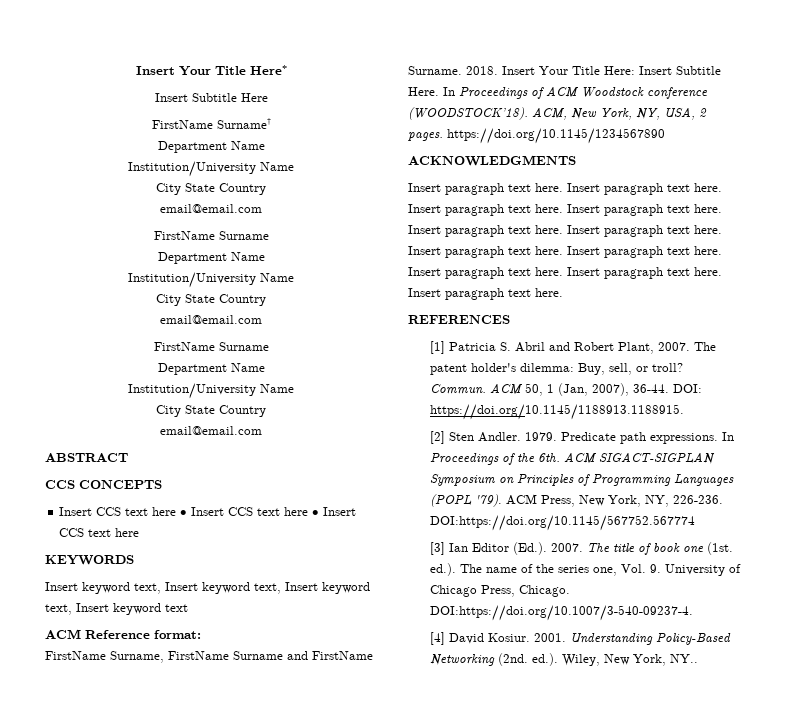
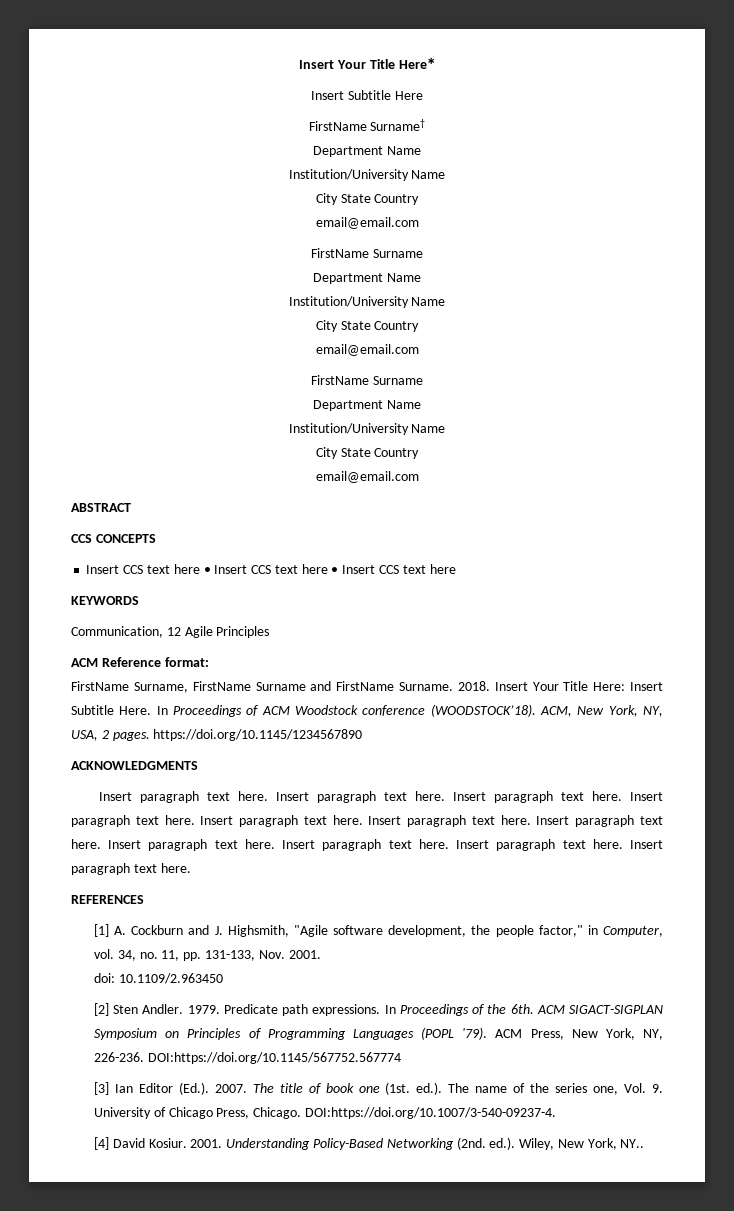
- Insert keyword text, Insert keyword text, Insert keyword text, Insert keyword text
+ Communication, 12 Agile Principles
- [1] Patricia S. Abril and Robert Plant, 2007. The patent holder's dilemma: Buy, sell, or troll? Commun. ACM 50, 1 (Jan, 2007), 36-44. DOI: https://doi.org/10.1145/1188913.1188915.
+ [1] A. Cockburn and J. Highsmith, "Agile software development, the people factor," in Computer, vol. 34, no. 11, pp. 131-133, Nov. 2001.
+ doi: 10.1109/2.963450

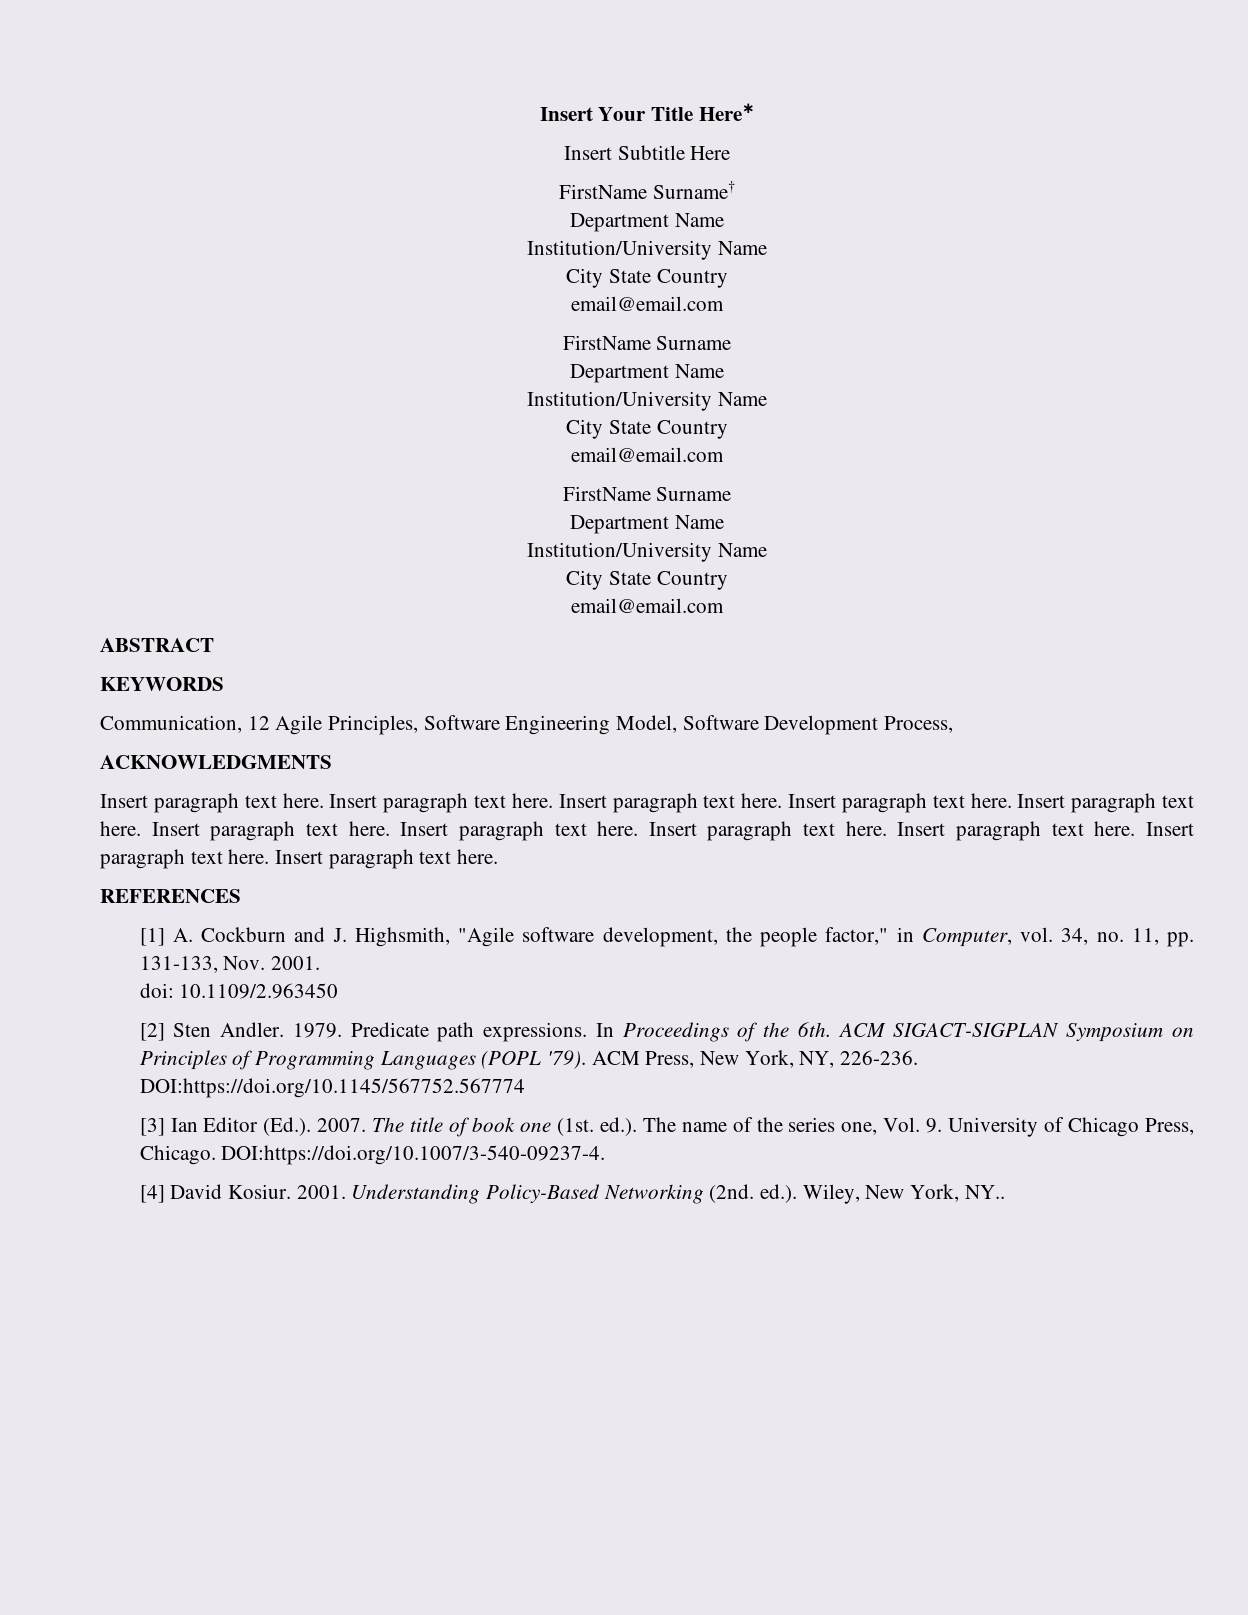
- CCS CONCEPTS
- Insert CCS text here • Insert CCS text here • Insert CCS text here
  KEYWORDS
- Communication, 12 Agile Principles
- ACM Reference format:
- FirstName Surname, FirstName Surname and FirstName Surname. 2018. Insert Your Title Here: Insert Subtitle Here. In Proceedings of ACM Woodstock conference (WOODSTOCK’18). ACM, New York, NY, USA, 2 pages. https://doi.org/10.1145/1234567890
+ Communication, 12 Agile Principles, Software Engineering Model, Software Development Process,

